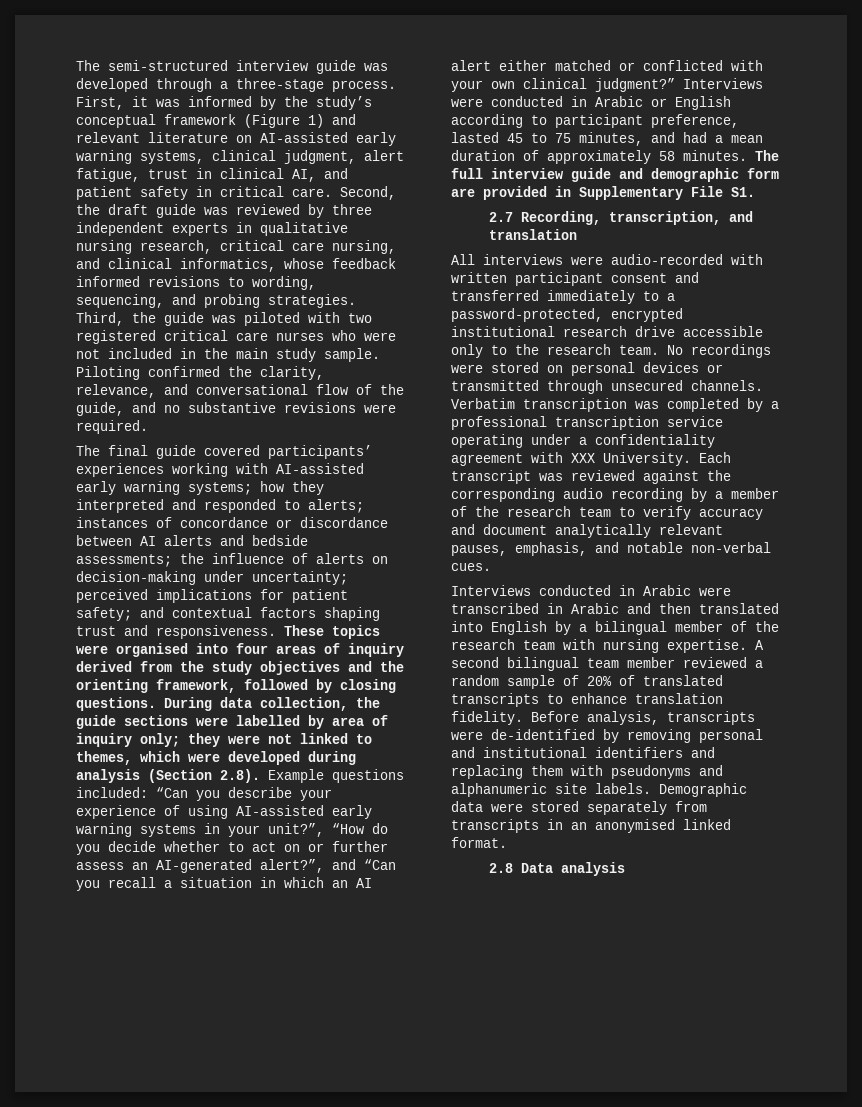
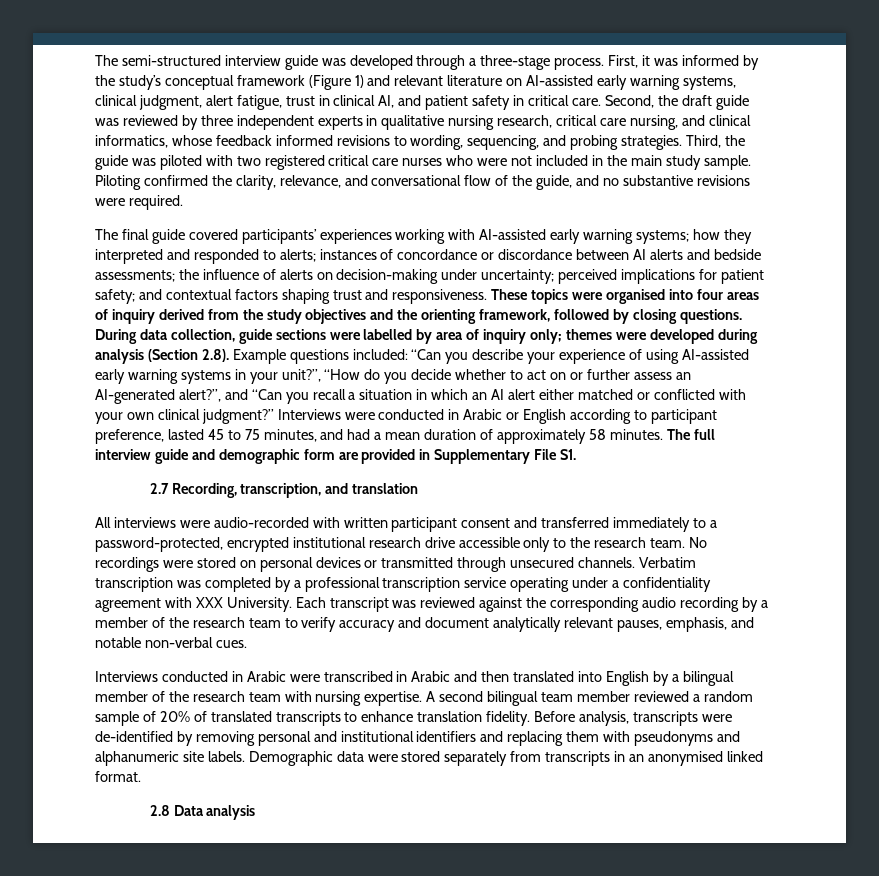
- During data collection, the guide sections were labelled by area of inquiry only;
+ During data collection, guide sections were labelled by area of inquiry only;
- they were not linked to themes, which were developed during analysis (Section 2.8). Example questions included:
+ themes were developed during analysis (Section 2.8). Example questions included:

